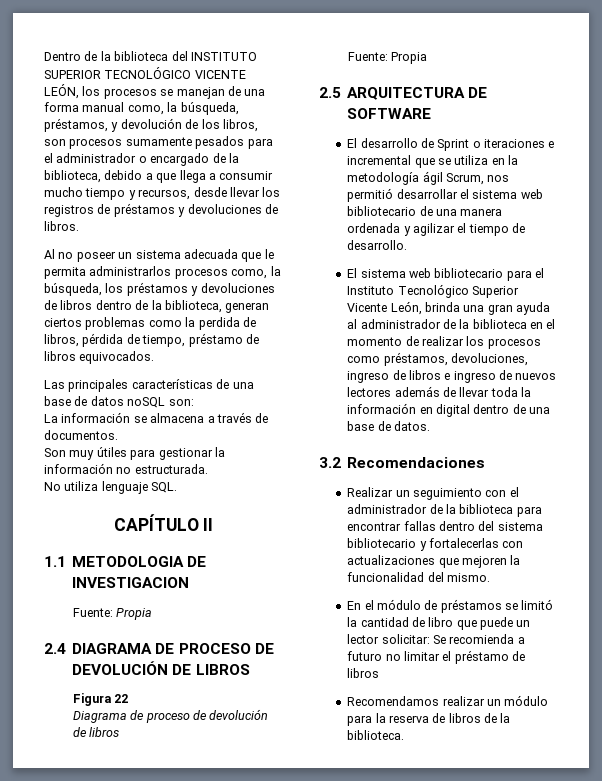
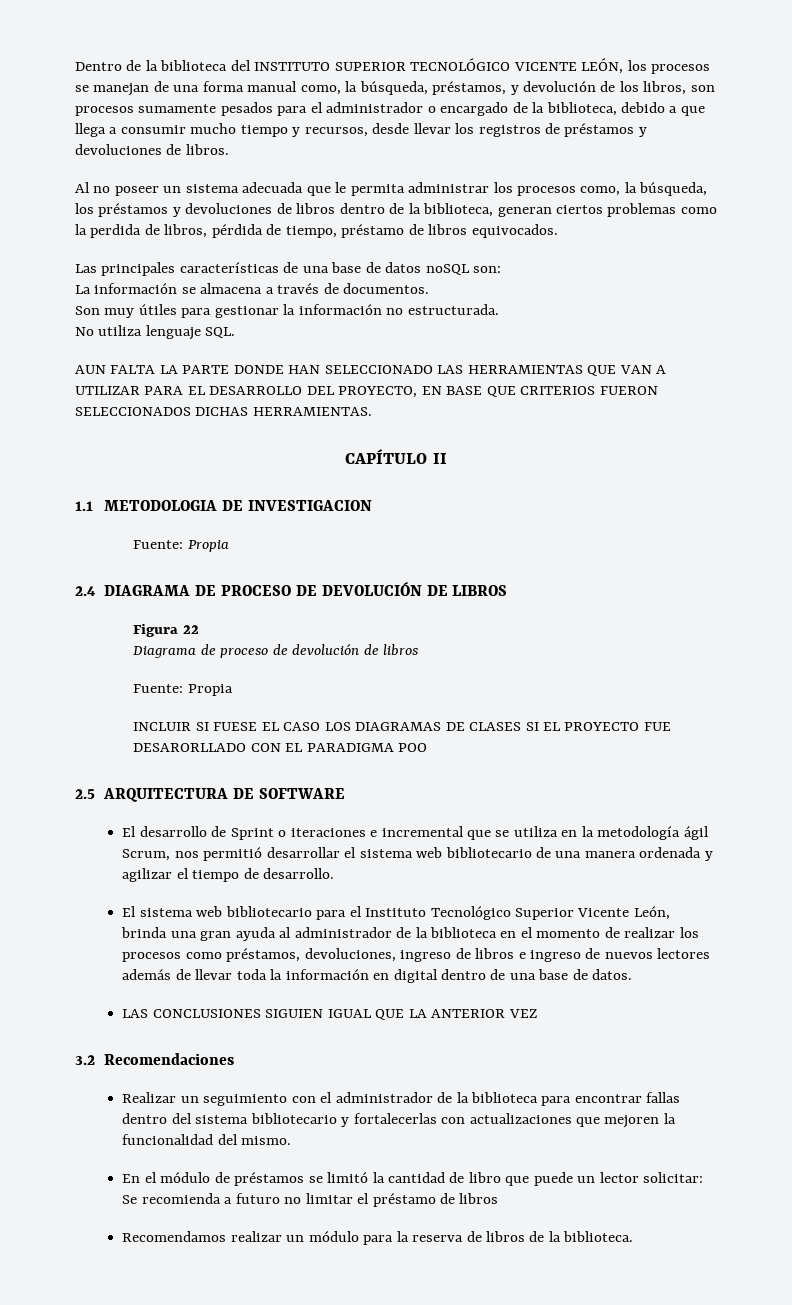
- Al no poseer un sistema adecuada que le permita administrarlos procesos como, la búsqueda, los préstamos y devoluciones de libros dentro de la biblioteca, generan ciertos problemas como la perdida de libros, pérdida de tiempo, préstamo de libros equivocados.
+ Al no poseer un sistema adecuada que le permita administrar los procesos como, la búsqueda, los préstamos y devoluciones de libros dentro de la biblioteca, generan ciertos problemas como la perdida de libros, pérdida de tiempo, préstamo de libros equivocados.
+ AUN FALTA LA PARTE DONDE HAN SELECCIONADO LAS HERRAMIENTAS QUE VAN A UTILIZAR PARA EL DESARROLLO DEL PROYECTO, EN BASE QUE CRITERIOS FUERON SELECCIONADOS DICHAS HERRAMIENTAS.
+ INCLUIR SI FUESE EL CASO LOS DIAGRAMAS DE CLASES SI EL PROYECTO FUE DESARORLLADO CON EL PARADIGMA POO
+ LAS CONCLUSIONES SIGUIEN IGUAL QUE LA ANTERIOR VEZ

